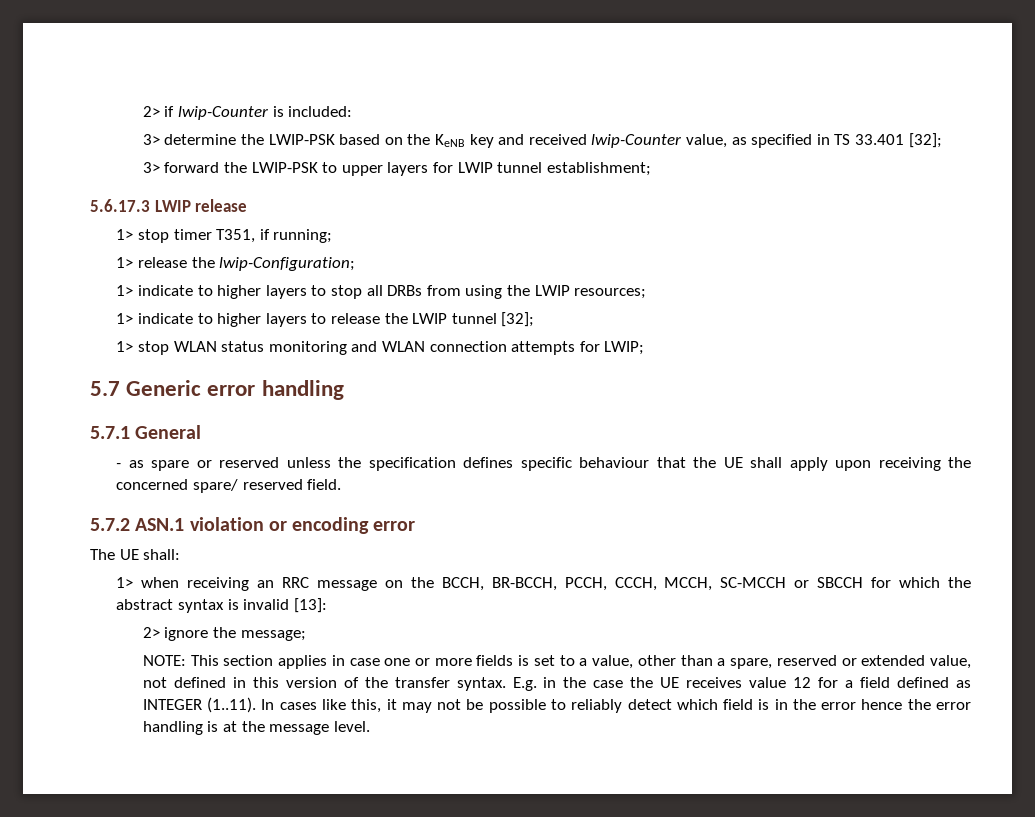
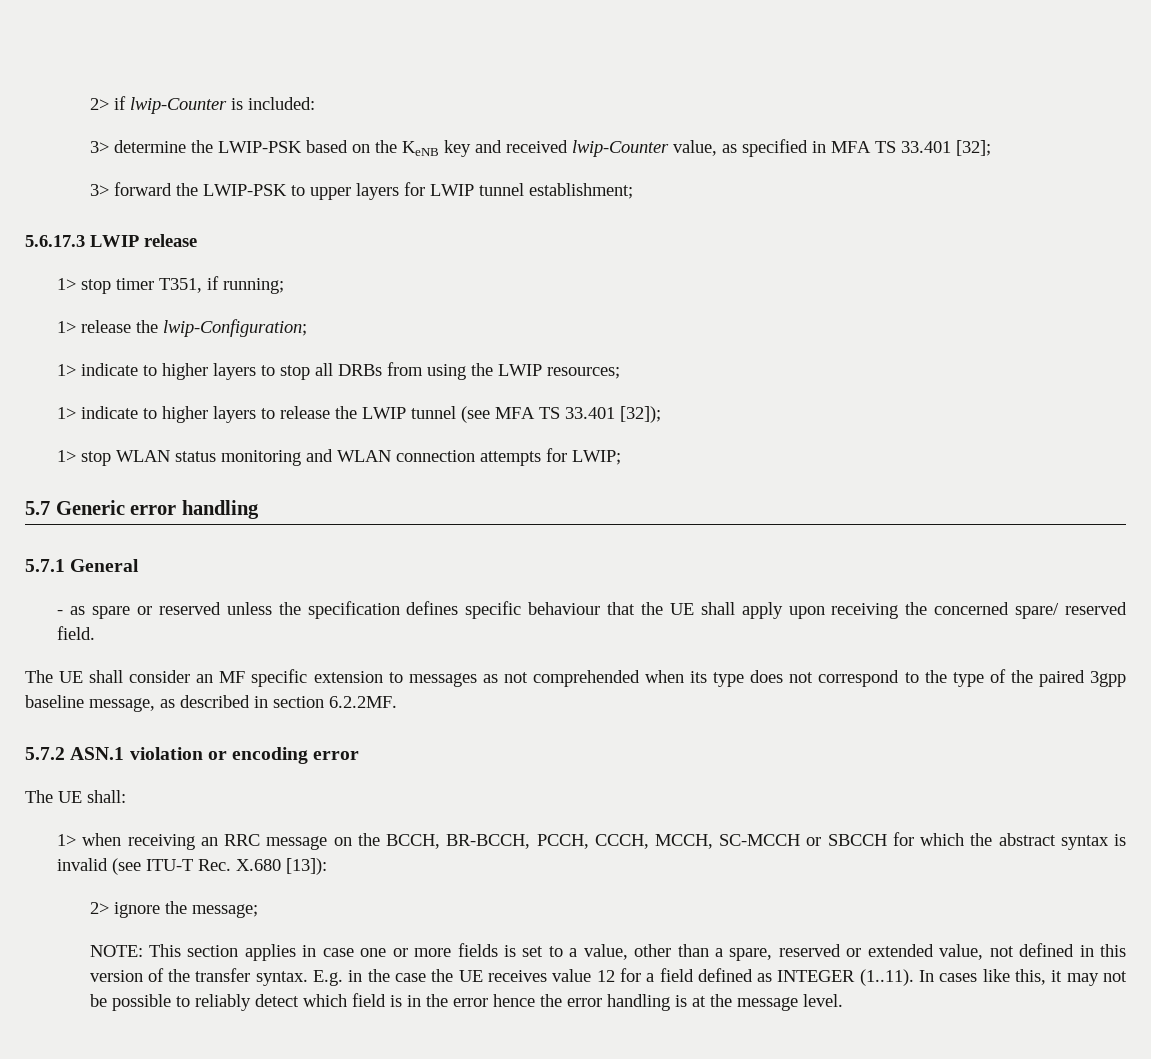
- 3> determine the LWIP-PSK based on the KeNB key and received lwip-Counter value, as specified in TS 33.401 [32];
+ 3> determine the LWIP-PSK based on the KeNB key and received lwip-Counter value, as specified in MFA TS 33.401 [32];
- 1> indicate to higher layers to release the LWIP tunnel [32];
+ 1> indicate to higher layers to release the LWIP tunnel (see MFA TS 33.401 [32]);
+ The UE shall consider an MF specific extension to messages as not comprehended when its type does not correspond to the type of the paired 3gpp baseline message, as described in section 6.2.2MF.
- 1> when receiving an RRC message on the BCCH, BR-BCCH, PCCH, CCCH, MCCH, SC-MCCH or SBCCH for which the abstract syntax is invalid [13]:
+ 1> when receiving an RRC message on the BCCH, BR-BCCH, PCCH, CCCH, MCCH, SC-MCCH or SBCCH for which the abstract syntax is invalid (see ITU-T Rec. X.680 [13]):

